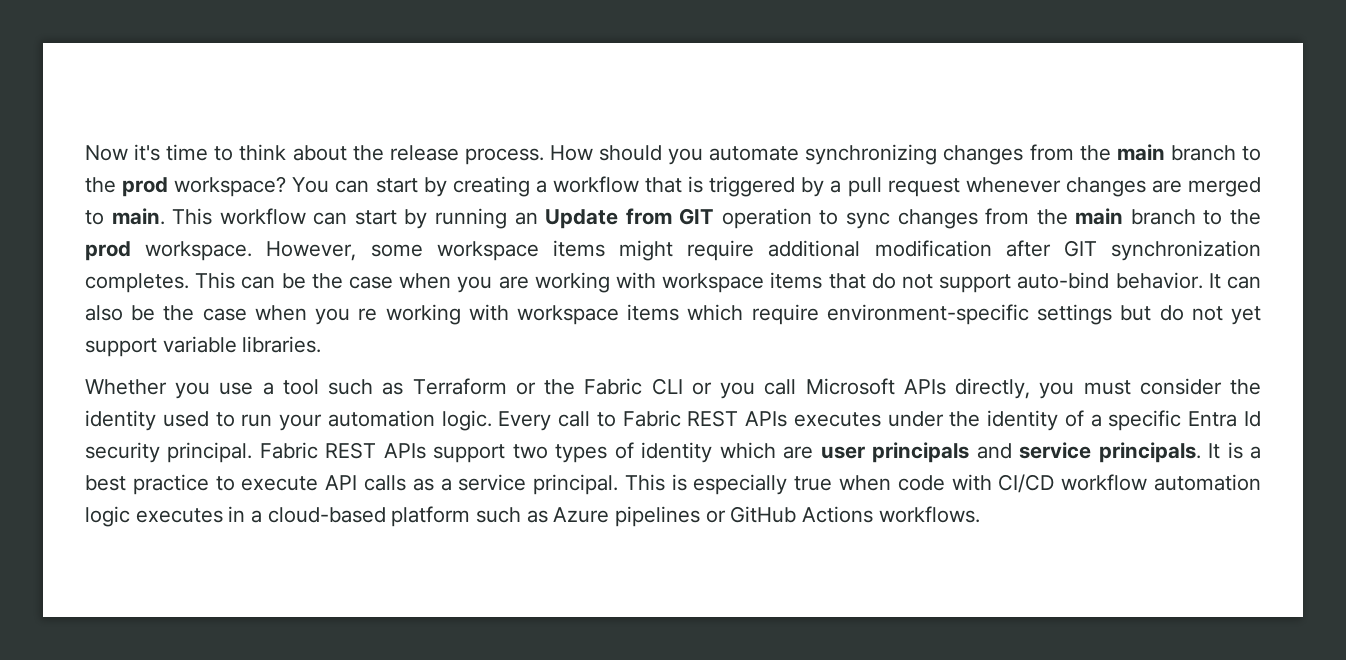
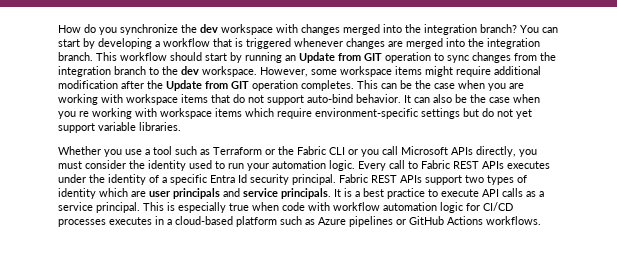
- Now it's time to think about the release process. How should you automate synchronizing changes from the main branch to the prod workspace?
+ How do you synchronize the dev workspace with changes merged into the integration branch?
- You can start by creating a workflow that is triggered by a pull request whenever changes are merged to main.
+ You can start by developing a workflow that is triggered whenever changes are merged into the integration branch.
- This workflow can start by running an Update from GIT operation to sync changes from the main branch to the prod workspace.
+ This workflow should start by running an Update from GIT operation to sync changes from the integration branch to the dev workspace.
- However, some workspace items might require additional modification after GIT synchronization completes.
+ However, some workspace items might require additional modification after the Update from GIT operation completes.
- This is especially true when code with CI/CD workflow automation logic executes in a cloud-based platform such as Azure pipelines or GitHub Actions workflows.
+ This is especially true when code with workflow automation logic for CI/CD processes executes in a cloud-based platform such as Azure pipelines or GitHub Actions workflows.

